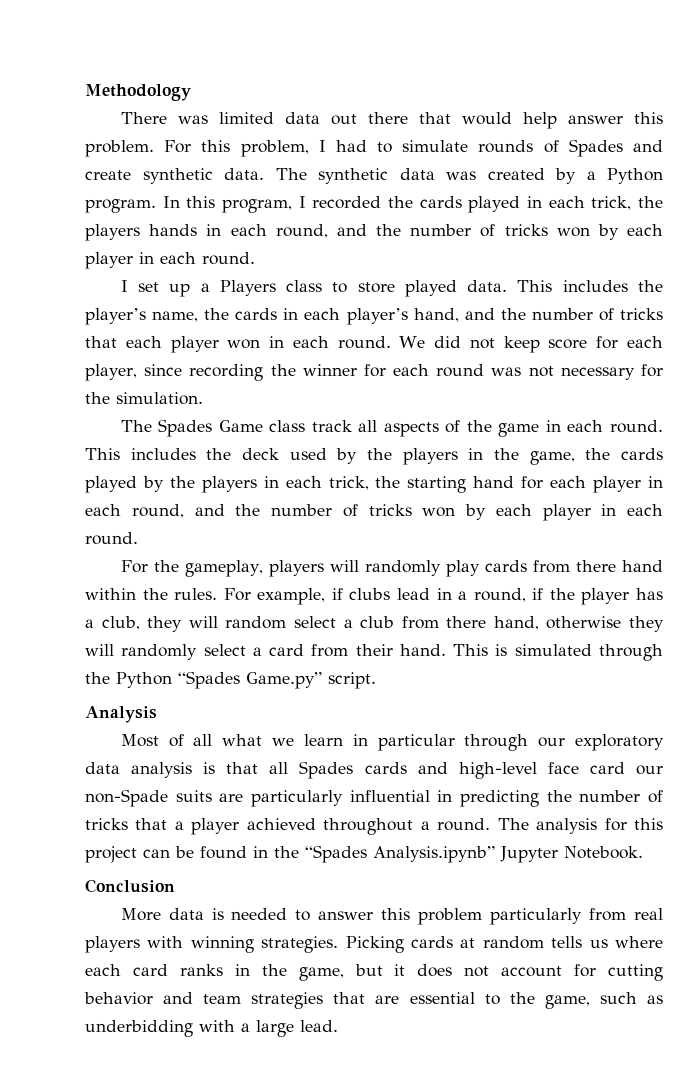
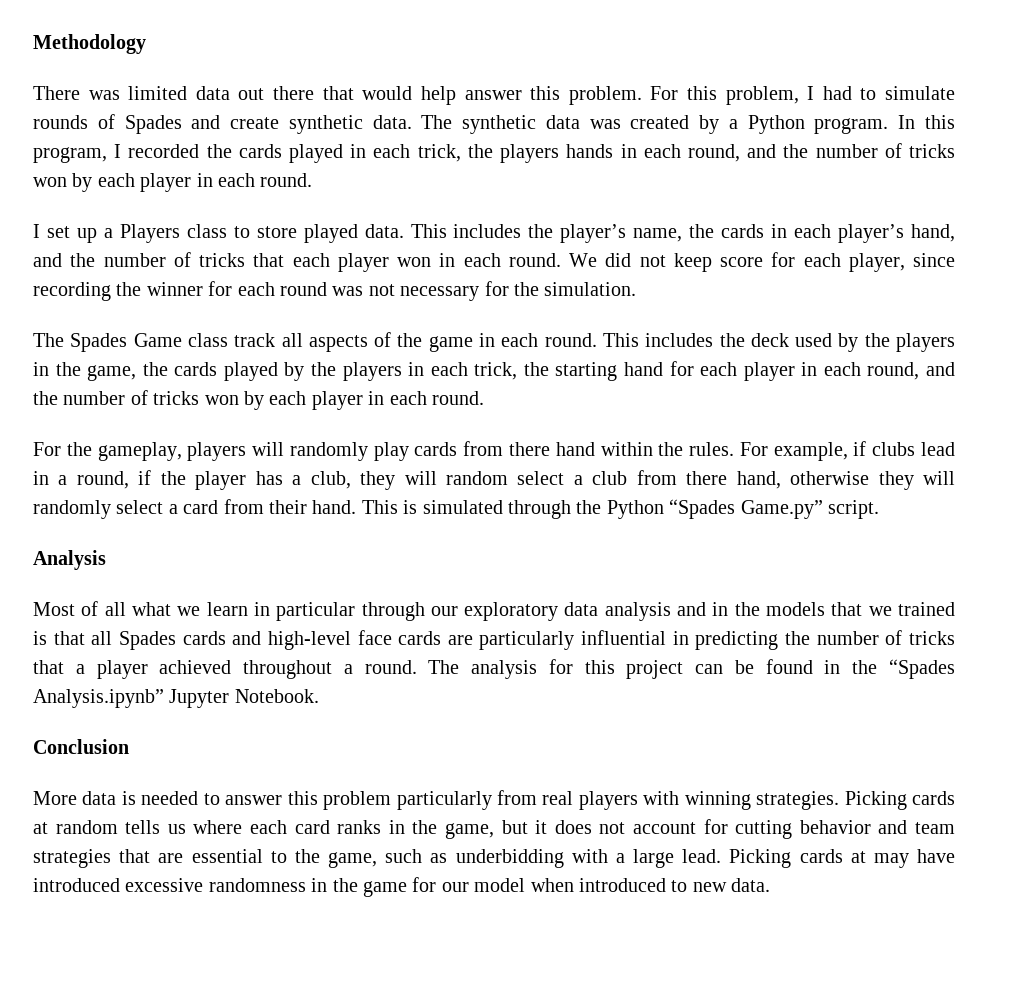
- Most of all what we learn in particular through our exploratory data analysis is that all Spades cards and high-level face card our non-Spade suits are particularly influential in predicting the number of tricks that a player achieved throughout a round.
+ Most of all what we learn in particular through our exploratory data analysis and in the models that we trained is that all Spades cards and high-level face cards are particularly influential in predicting the number of tricks that a player achieved throughout a round.
+ Picking cards at may have introduced excessive randomness in the game for our model when introduced to new data.

